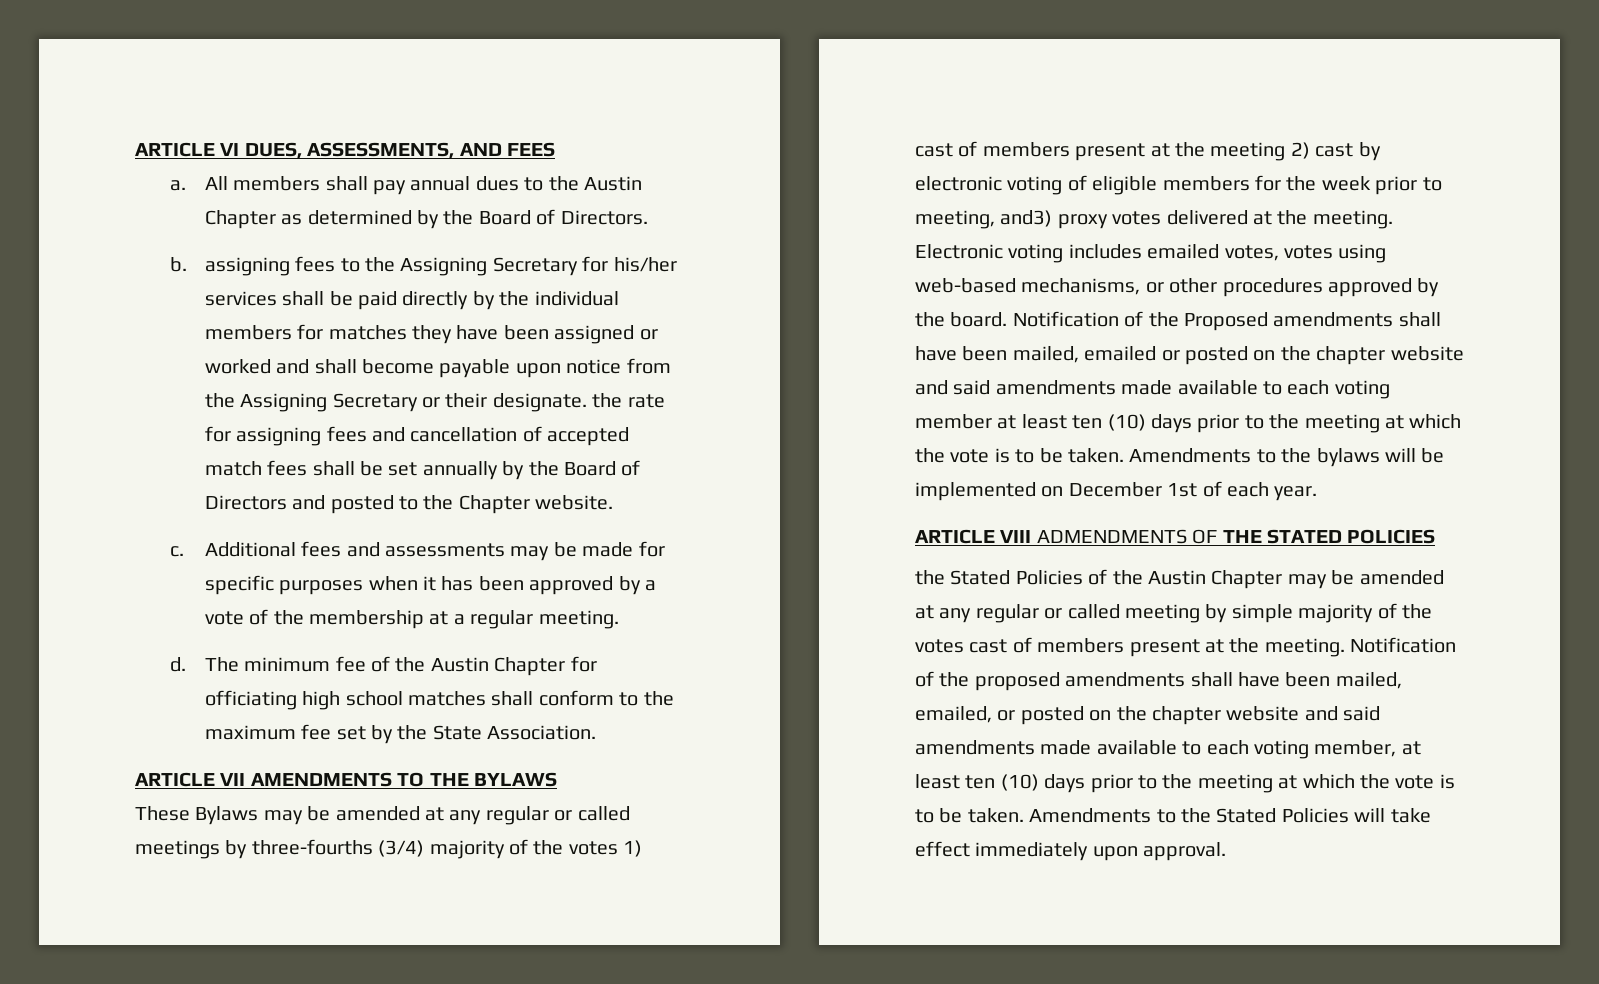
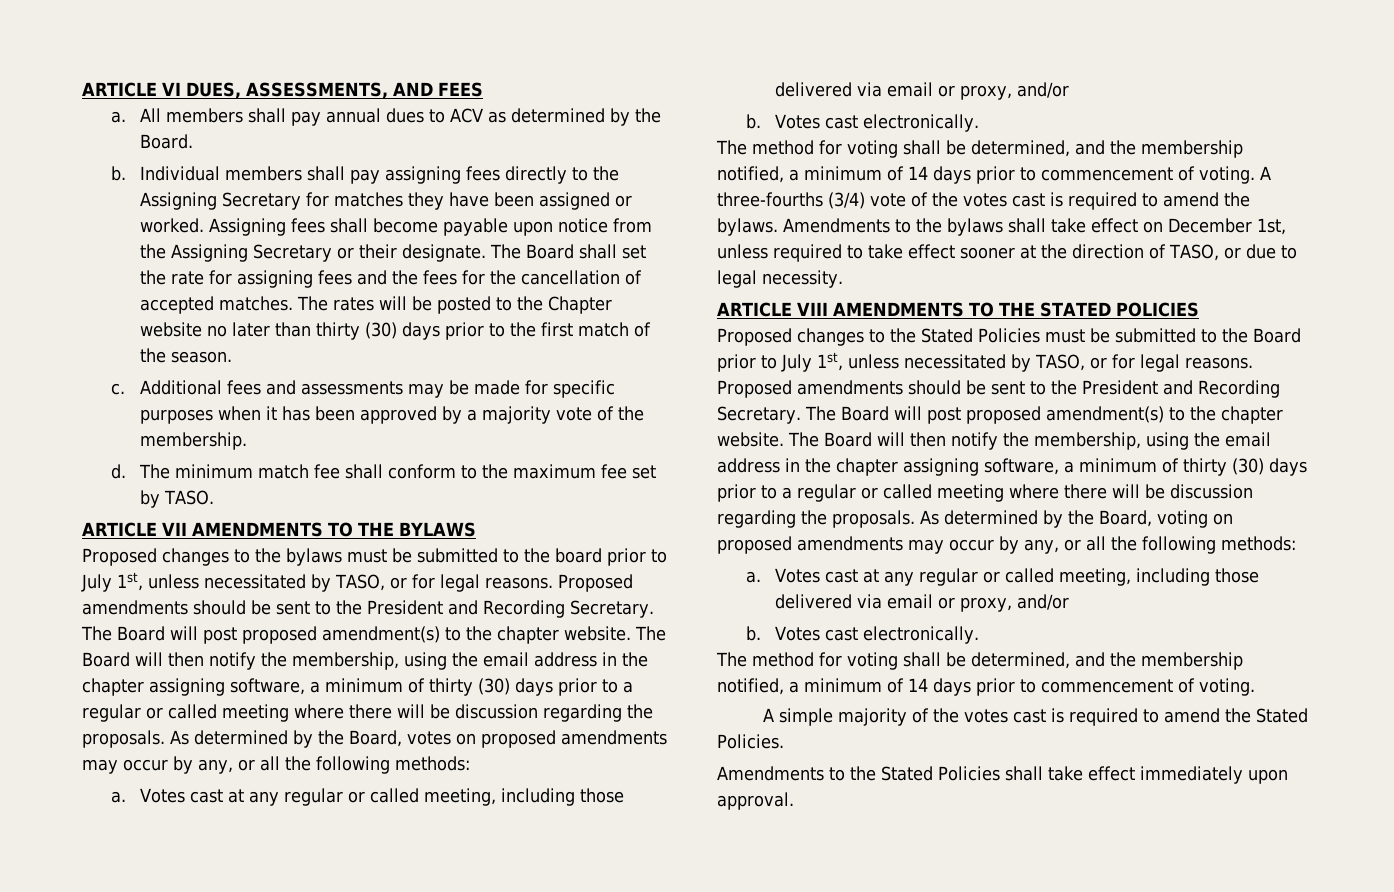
- All members shall pay annual dues to the Austin Chapter as determined by the Board of Directors.
- b. assigning fees to the Assigning Secretary for his/her services shall be paid directly by the individual members for matches they have been assigned or worked and shall become payable upon notice from the Assigning Secretary or their designate. the rate for assigning fees and cancellation of accepted match fees shall be set annually by the Board of Directors and posted to the Chapter website.
+ All members shall pay annual dues to ACV as determined by the Board.
+ b. Individual members shall pay assigning fees directly to the Assigning Secretary for matches they have been assigned or worked. Assigning fees shall become payable upon notice from the Assigning Secretary or their designate. The Board shall set the rate for assigning fees and the fees for the cancellation of accepted matches. The rates will be posted to the Chapter website no later than thirty (30) days prior to the first match of the season.
- Additional fees and assessments may be made for specific purposes when it has been approved by a vote of the membership at a regular meeting.
- d. The minimum fee of the Austin Chapter for officiating high school matches shall conform to the maximum fee set by the State Association.
+ Additional fees and assessments may be made for specific purposes when it has been approved by a majority vote of the membership.
+ d. The minimum match fee shall conform to the maximum fee set by TASO.
- These Bylaws may be amended at any regular or called meetings by three-fourths (3/4) majority of the votes 1) cast of members present at the meeting 2) cast by electronic voting of eligible members for the week prior to meeting, and3) proxy votes delivered at the meeting. Electronic voting includes emailed votes, votes using web-based mechanisms, or other procedures approved by the board. Notification of the Proposed amendments shall have been mailed, emailed or posted on the chapter website and said amendments made available to each voting member at least ten (10) days prior to the meeting at which the vote is to be taken. Amendments to the bylaws will be implemented on December 1st of each year.
+ Proposed changes to the bylaws must be submitted to the board prior to July 1st, unless necessitated by TASO, or for legal reasons. Proposed amendments should be sent to the President and Recording Secretary. The Board will post proposed amendment(s) to the chapter website. The Board will then notify the membership, using the email address in the chapter assigning software, a minimum of thirty (30) days prior to a regular or called meeting where there will be discussion regarding the proposals. As determined by the Board, votes on proposed amendments may occur by any, or all the following methods:
+ a. Votes cast at any regular or called meeting, including those delivered via email or proxy, and/or
+ b. Votes cast electronically.
+ The method for voting shall be determined, and the membership notified, a minimum of 14 days prior to commencement of voting. A three-fourths (3/4) vote of the votes cast is required to amend the bylaws. Amendments to the bylaws shall take effect on December 1st, unless required to take effect sooner at the direction of TASO, or due to legal necessity.
- ARTICLE VIII ADMENDMENTS OF THE STATED POLICIES
+ ARTICLE VIII AMENDMENTS TO THE STATED POLICIES
- the Stated Policies of the Austin Chapter may be amended at any regular or called meeting by simple majority of the votes cast of members present at the meeting. Notification of the proposed amendments shall have been mailed, emailed, or posted on the chapter website and said amendments made available to each voting member, at least ten (10) days prior to the meeting at which the vote is to be taken. Amendments to the Stated Policies will take effect immediately upon approval.
+ Proposed changes to the Stated Policies must be submitted to the Board prior to July 1st, unless necessitated by TASO, or for legal reasons. Proposed amendments should be sent to the President and Recording Secretary. The Board will post proposed amendment(s) to the chapter website. The Board will then notify the membership, using the email address in the chapter assigning software, a minimum of thirty (30) days prior to a regular or called meeting where there will be discussion regarding the proposals. As determined by the Board, voting on proposed amendments may occur by any, or all the following methods:
+ a. Votes cast at any regular or called meeting, including those delivered via email or proxy, and/or
+ b. Votes cast electronically.
+ The method for voting shall be determined, and the membership notified, a minimum of 14 days prior to commencement of voting.
+ A simple majority of the votes cast is required to amend the Stated Policies.
+ Amendments to the Stated Policies shall take effect immediately upon approval.

